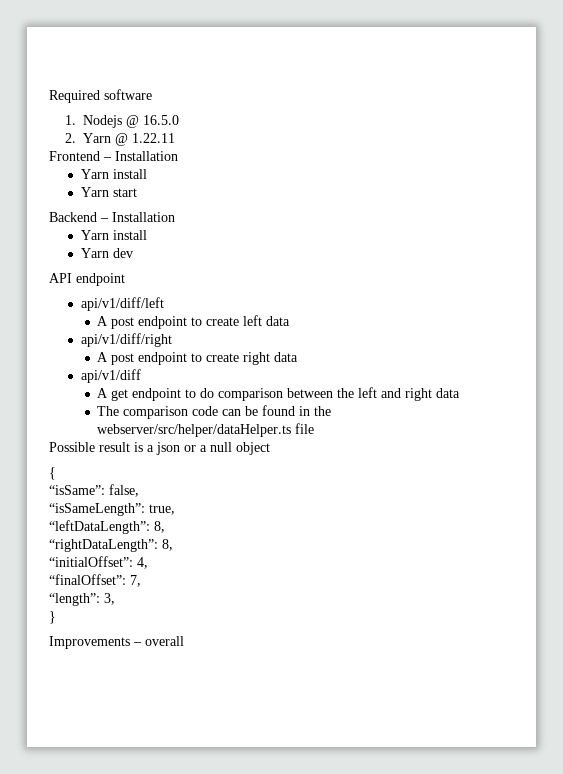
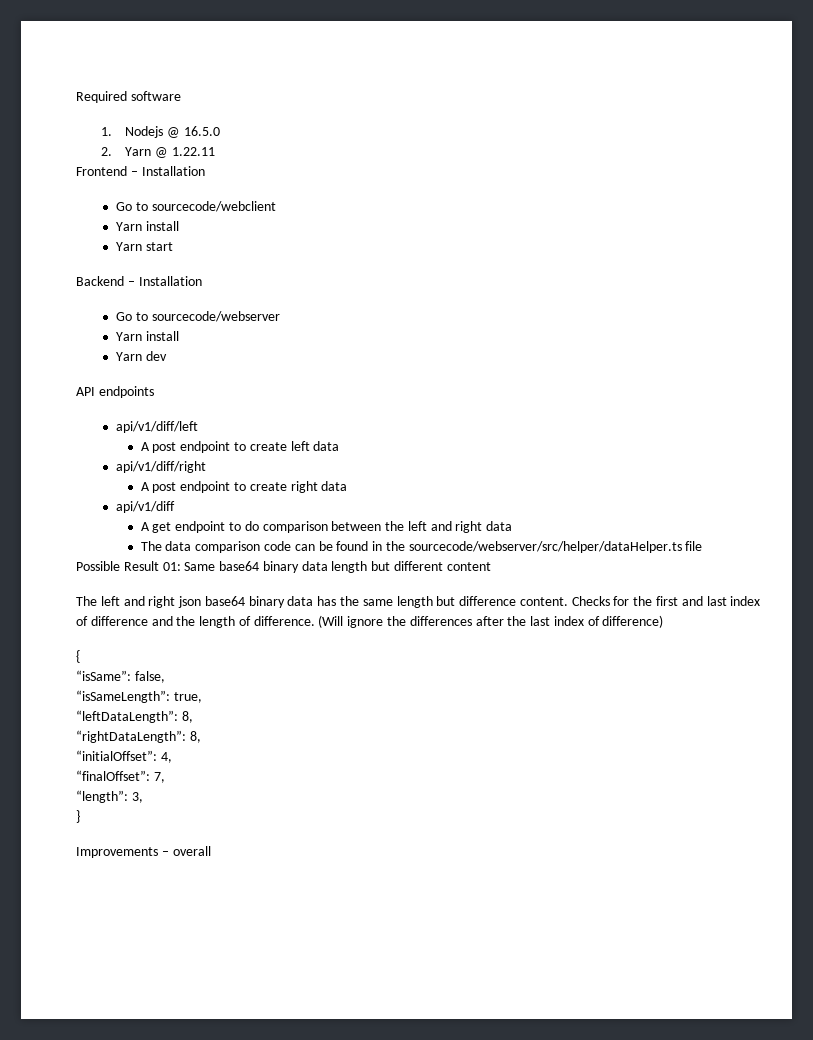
+ Go to sourcecode/webclient
+ Go to sourcecode/webserver
- API endpoint
+ API endpoints
- The comparison code can be found in the webserver/src/helper/dataHelper.ts file
+ The data comparison code can be found in the sourcecode/webserver/src/helper/dataHelper.ts file
- Possible result is a json or a null object
+ Possible Result 01: Same base64 binary data length but different content
+ The left and right json base64 binary data has the same length but difference content. Checks for the first and last index of difference and the length of difference. (Will ignore the differences after the last index of difference)

